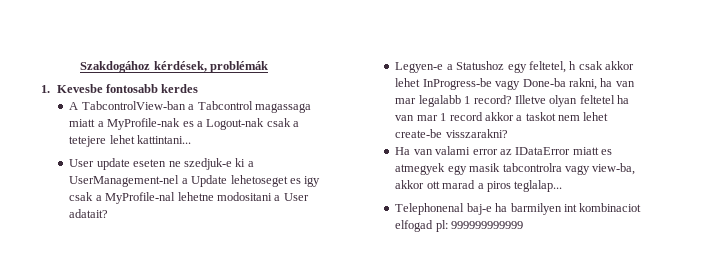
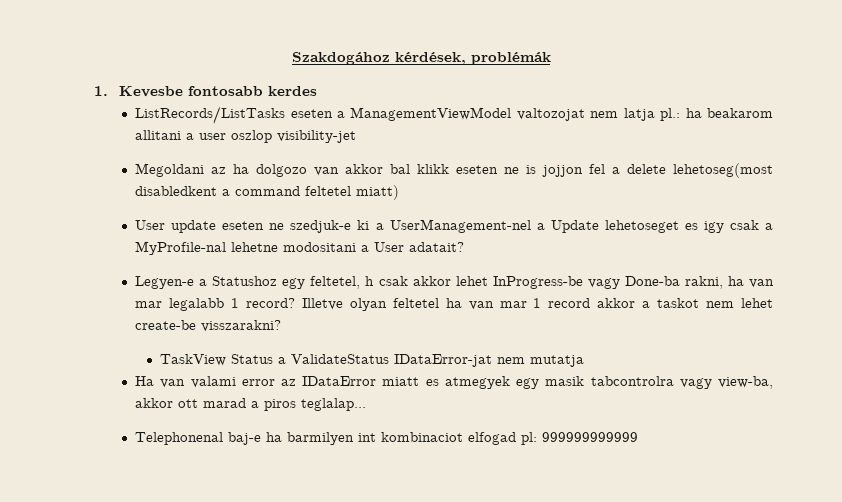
- A TabcontrolView-ban a Tabcontrol magassaga miatt a MyProfile-nak es a Logout-nak csak a tetejere lehet kattintani...
+ ListRecords/ListTasks eseten a ManagementViewModel valtozojat nem latja pl.: ha beakarom allitani a user oszlop visibility-jet
+ Megoldani az ha dolgozo van akkor bal klikk eseten ne is jojjon fel a delete lehetoseg(most disabledkent a command feltetel miatt)
+ TaskView Status a ValidateStatus IDataError-jat nem mutatja

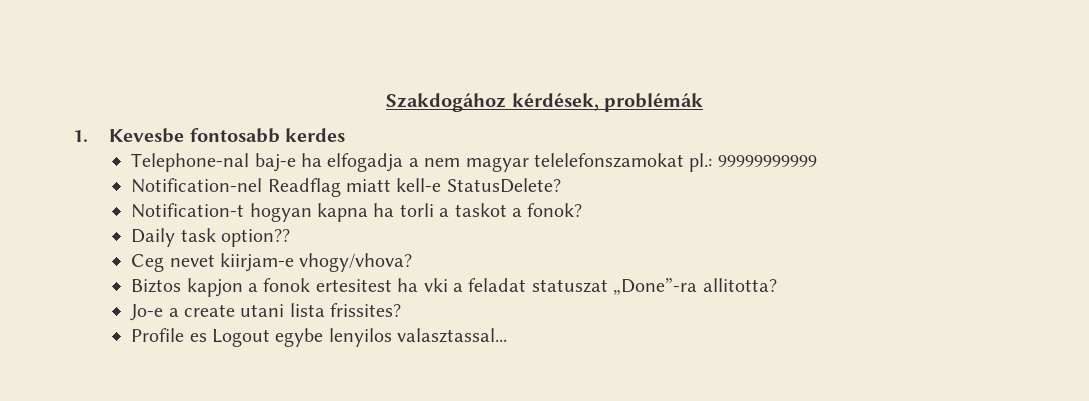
- ListRecords/ListTasks eseten a ManagementViewModel valtozojat nem latja pl.: ha beakarom allitani a user oszlop visibility-jet
- Megoldani az ha dolgozo van akkor bal klikk eseten ne is jojjon fel a delete lehetoseg(most disabledkent a command feltetel miatt)
- User update eseten ne szedjuk-e ki a UserManagement-nel a Update lehetoseget es igy csak a MyProfile-nal lehetne modositani a User adatait?
- Legyen-e a Statushoz egy feltetel, h csak akkor lehet InProgress-be vagy Done-ba rakni, ha van mar legalabb 1 record? Illetve olyan feltetel ha van mar 1 record akkor a taskot nem lehet create-be visszarakni?
- TaskView Status a ValidateStatus IDataError-jat nem mutatja
- Ha van valami error az IDataError miatt es atmegyek egy masik tabcontrolra vagy view-ba, akkor ott marad a piros teglalap...
- Telephonenal baj-e ha barmilyen int kombinaciot elfogad pl: 999999999999
+ Telephone-nal baj-e ha elfogadja a nem magyar telelefonszamokat pl.: 99999999999
+ Notification-nel Readflag miatt kell-e StatusDelete?
+ Notification-t hogyan kapna ha torli a taskot a fonok?
+ Daily task option??
+ Ceg nevet kiirjam-e vhogy/vhova?
+ Biztos kapjon a fonok ertesitest ha vki a feladat statuszat „Done”-ra allitotta?
+ Jo-e a create utani lista frissites?
+ Profile es Logout egybe lenyilos valasztassal...

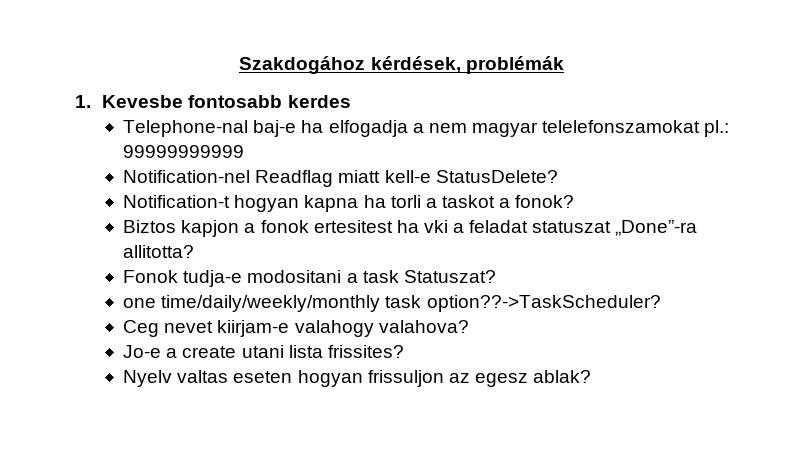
- Daily task option??
- Ceg nevet kiirjam-e vhogy/vhova?
+ Fonok tudja-e modositani a task Statuszat?
+ one time/daily/weekly/monthly task option??->TaskScheduler?
+ Ceg nevet kiirjam-e valahogy valahova?
- Profile es Logout egybe lenyilos valasztassal...
+ Nyelv valtas eseten hogyan frissuljon az egesz ablak?

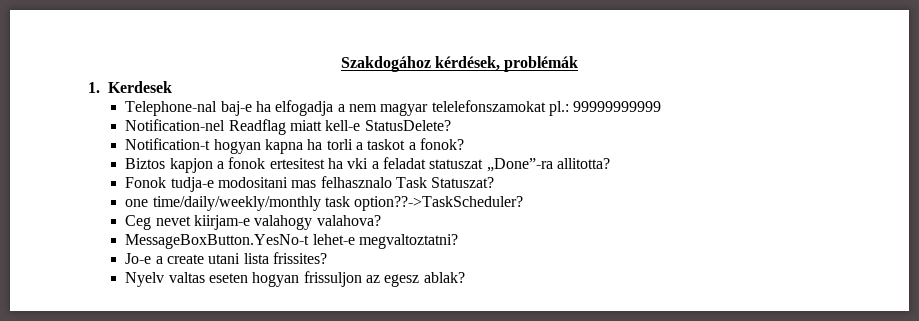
- 1. Kevesbe fontosabb kerdes
+ 1. Kerdesek
- Fonok tudja-e modositani a task Statuszat?
+ Fonok tudja-e modositani mas felhasznalo Task Statuszat?
+ MessageBoxButton.YesNo-t lehet-e megvaltoztatni?

